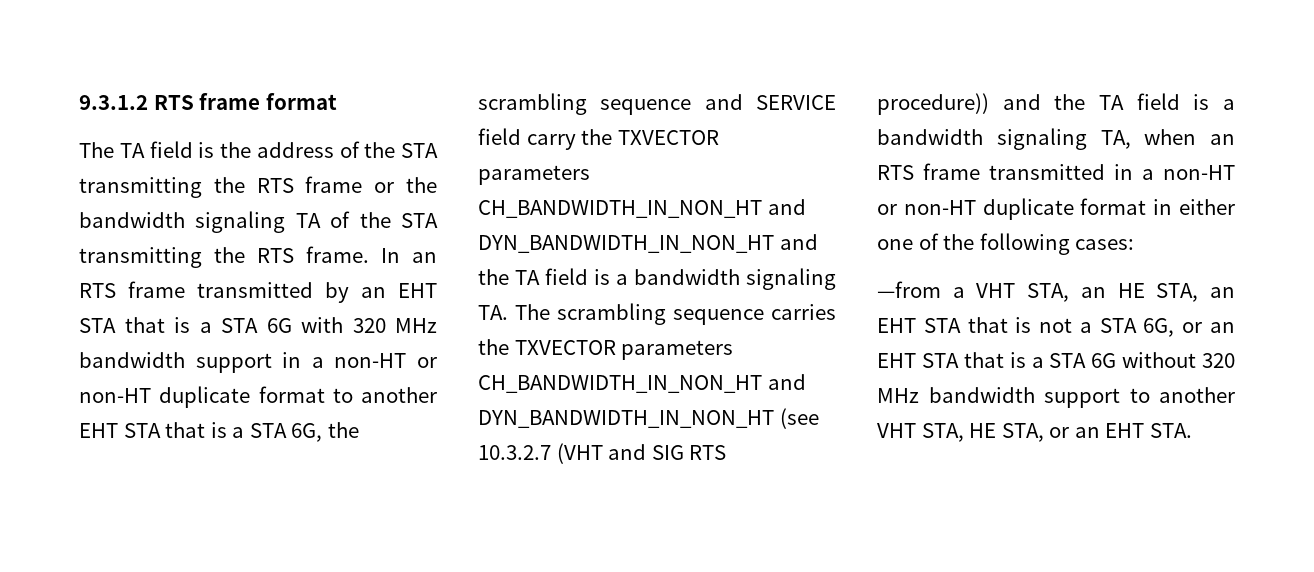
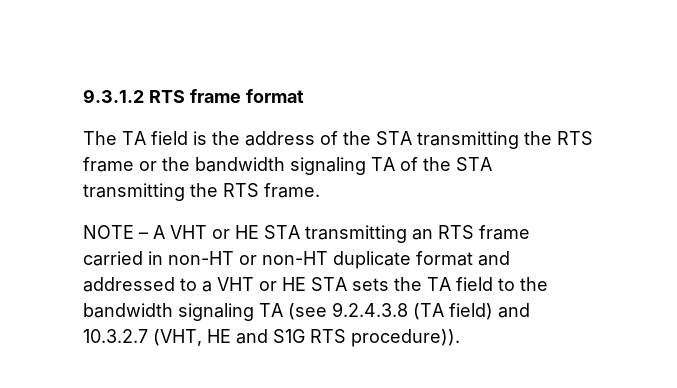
- The TA field is the address of the STA transmitting the RTS frame or the bandwidth signaling TA of the STA transmitting the RTS frame. In an RTS frame transmitted by an EHT STA that is a STA 6G with 320 MHz bandwidth support in a non-HT or non-HT duplicate format to another EHT STA that is a STA 6G, the scrambling sequence and SERVICE field carry the TXVECTOR parameters CH_BANDWIDTH_IN_NON_HT and DYN_BANDWIDTH_IN_NON_HT and the TA field is a bandwidth signaling TA. The scrambling sequence carries the TXVECTOR parameters CH_BANDWIDTH_IN_NON_HT and DYN_BANDWIDTH_IN_NON_HT (see 10.3.2.7 (VHT and SIG RTS procedure)) and the TA field is a bandwidth signaling TA, when an RTS frame transmitted in a non-HT or non-HT duplicate format in either one of the following cases:
- —from a VHT STA, an HE STA, an EHT STA that is not a STA 6G, or an EHT STA that is a STA 6G without 320 MHz bandwidth support to another VHT STA, HE STA, or an EHT STA.
+ The TA field is the address of the STA transmitting the RTS frame or the bandwidth signaling TA of the STA transmitting the RTS frame.
+ NOTE – A VHT or HE STA transmitting an RTS frame carried in non-HT or non-HT duplicate format and addressed to a VHT or HE STA sets the TA field to the bandwidth signaling TA (see 9.2.4.3.8 (TA field) and 10.3.2.7 (VHT, HE and S1G RTS procedure)).

